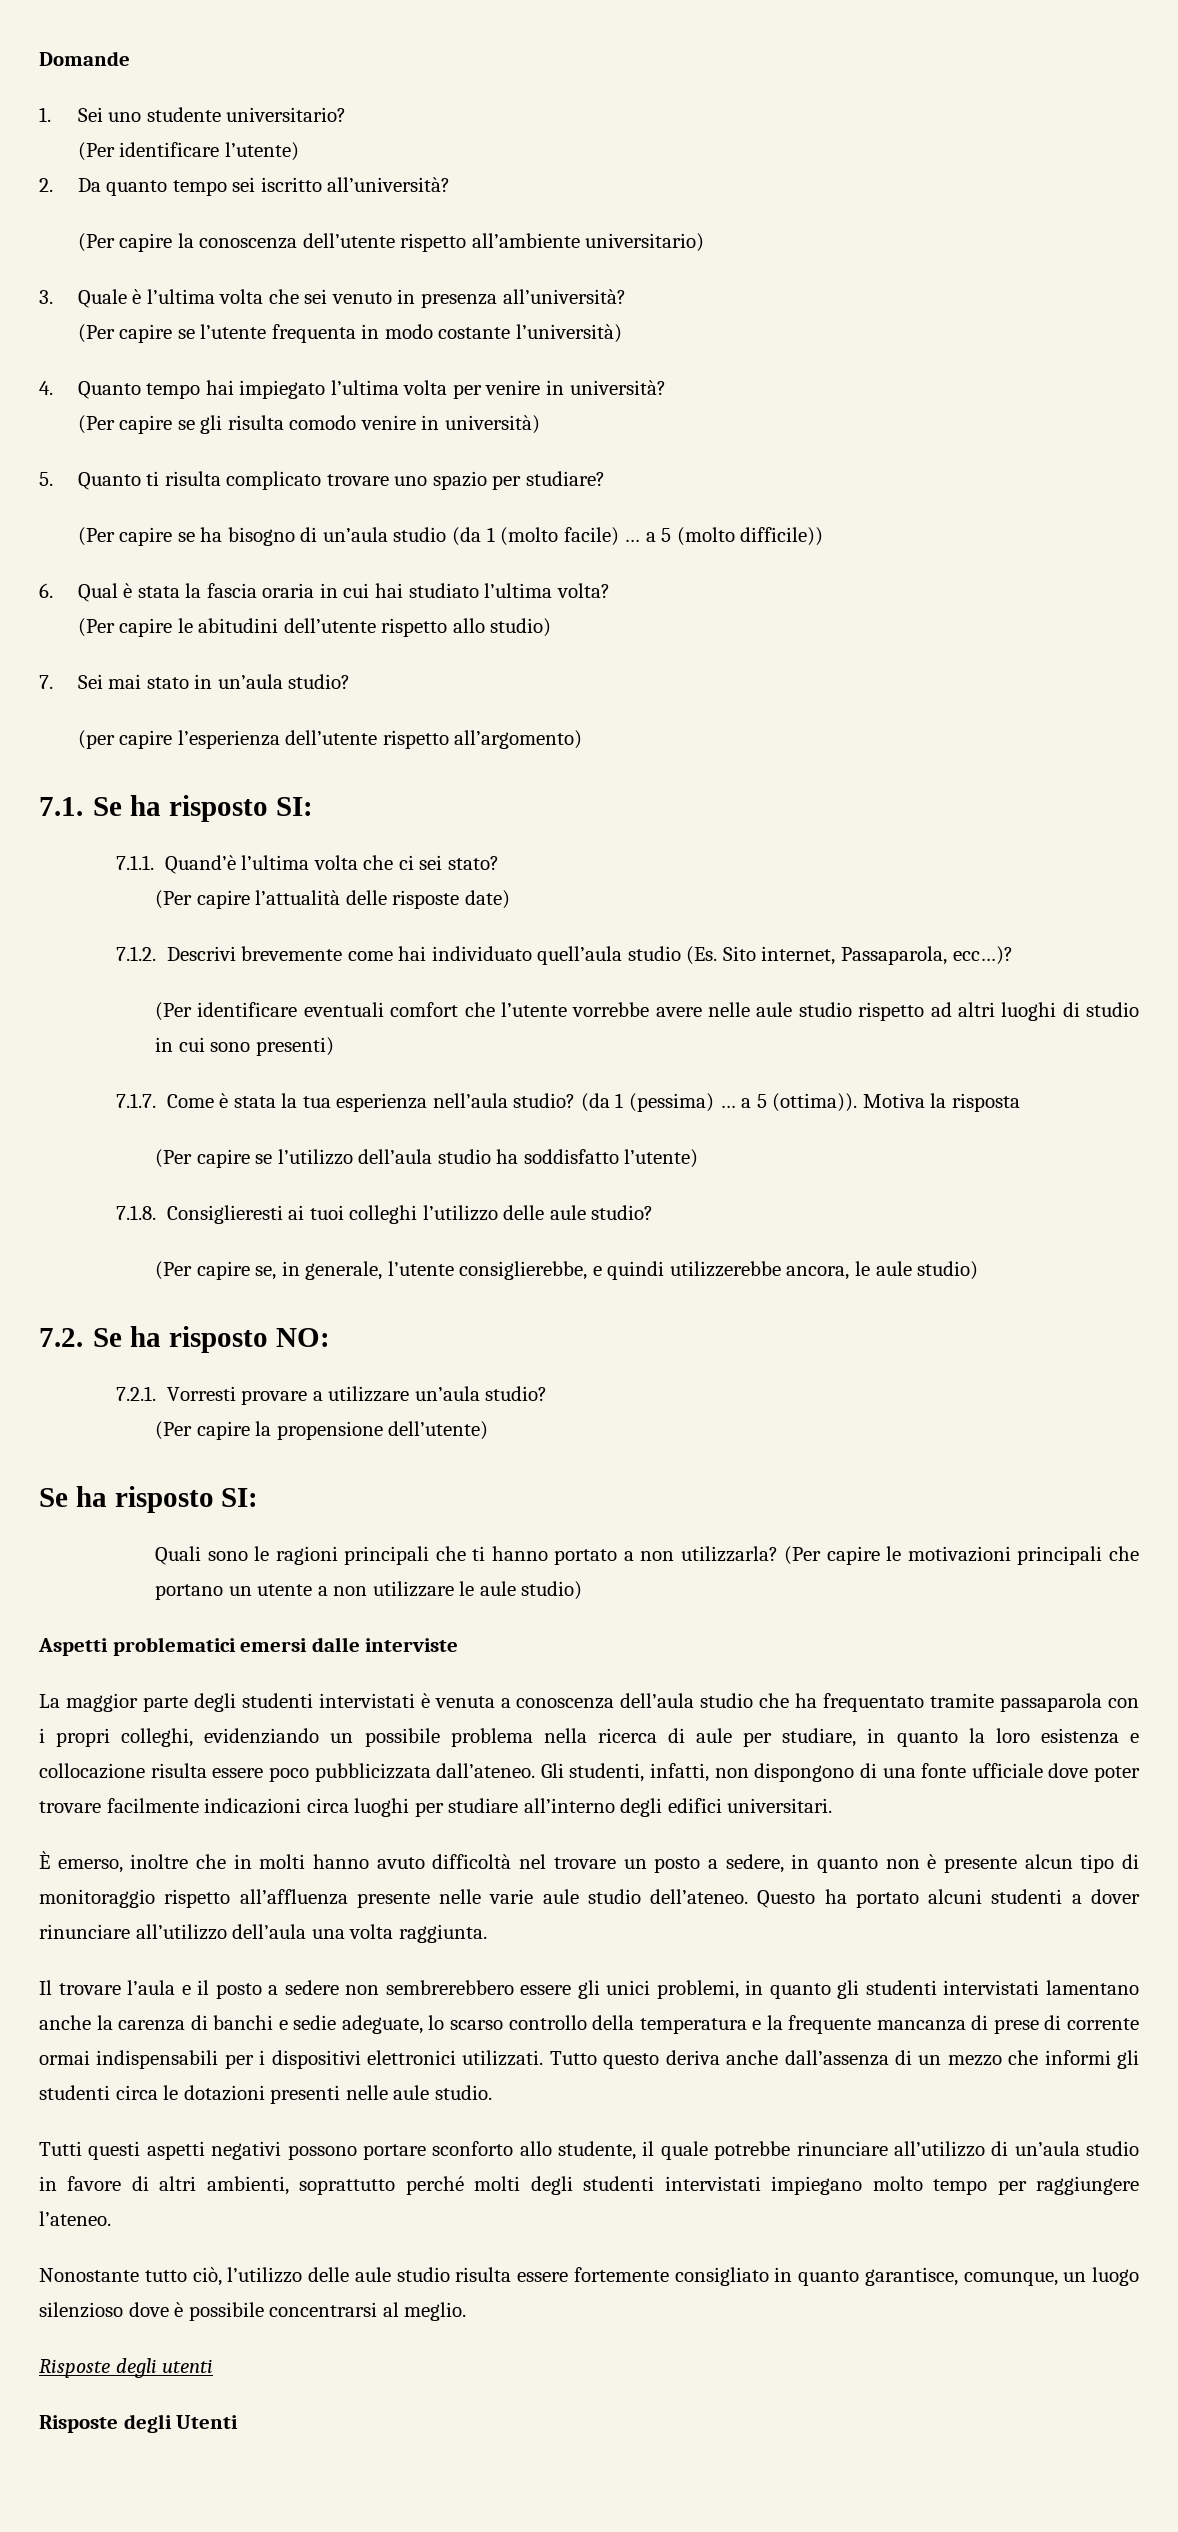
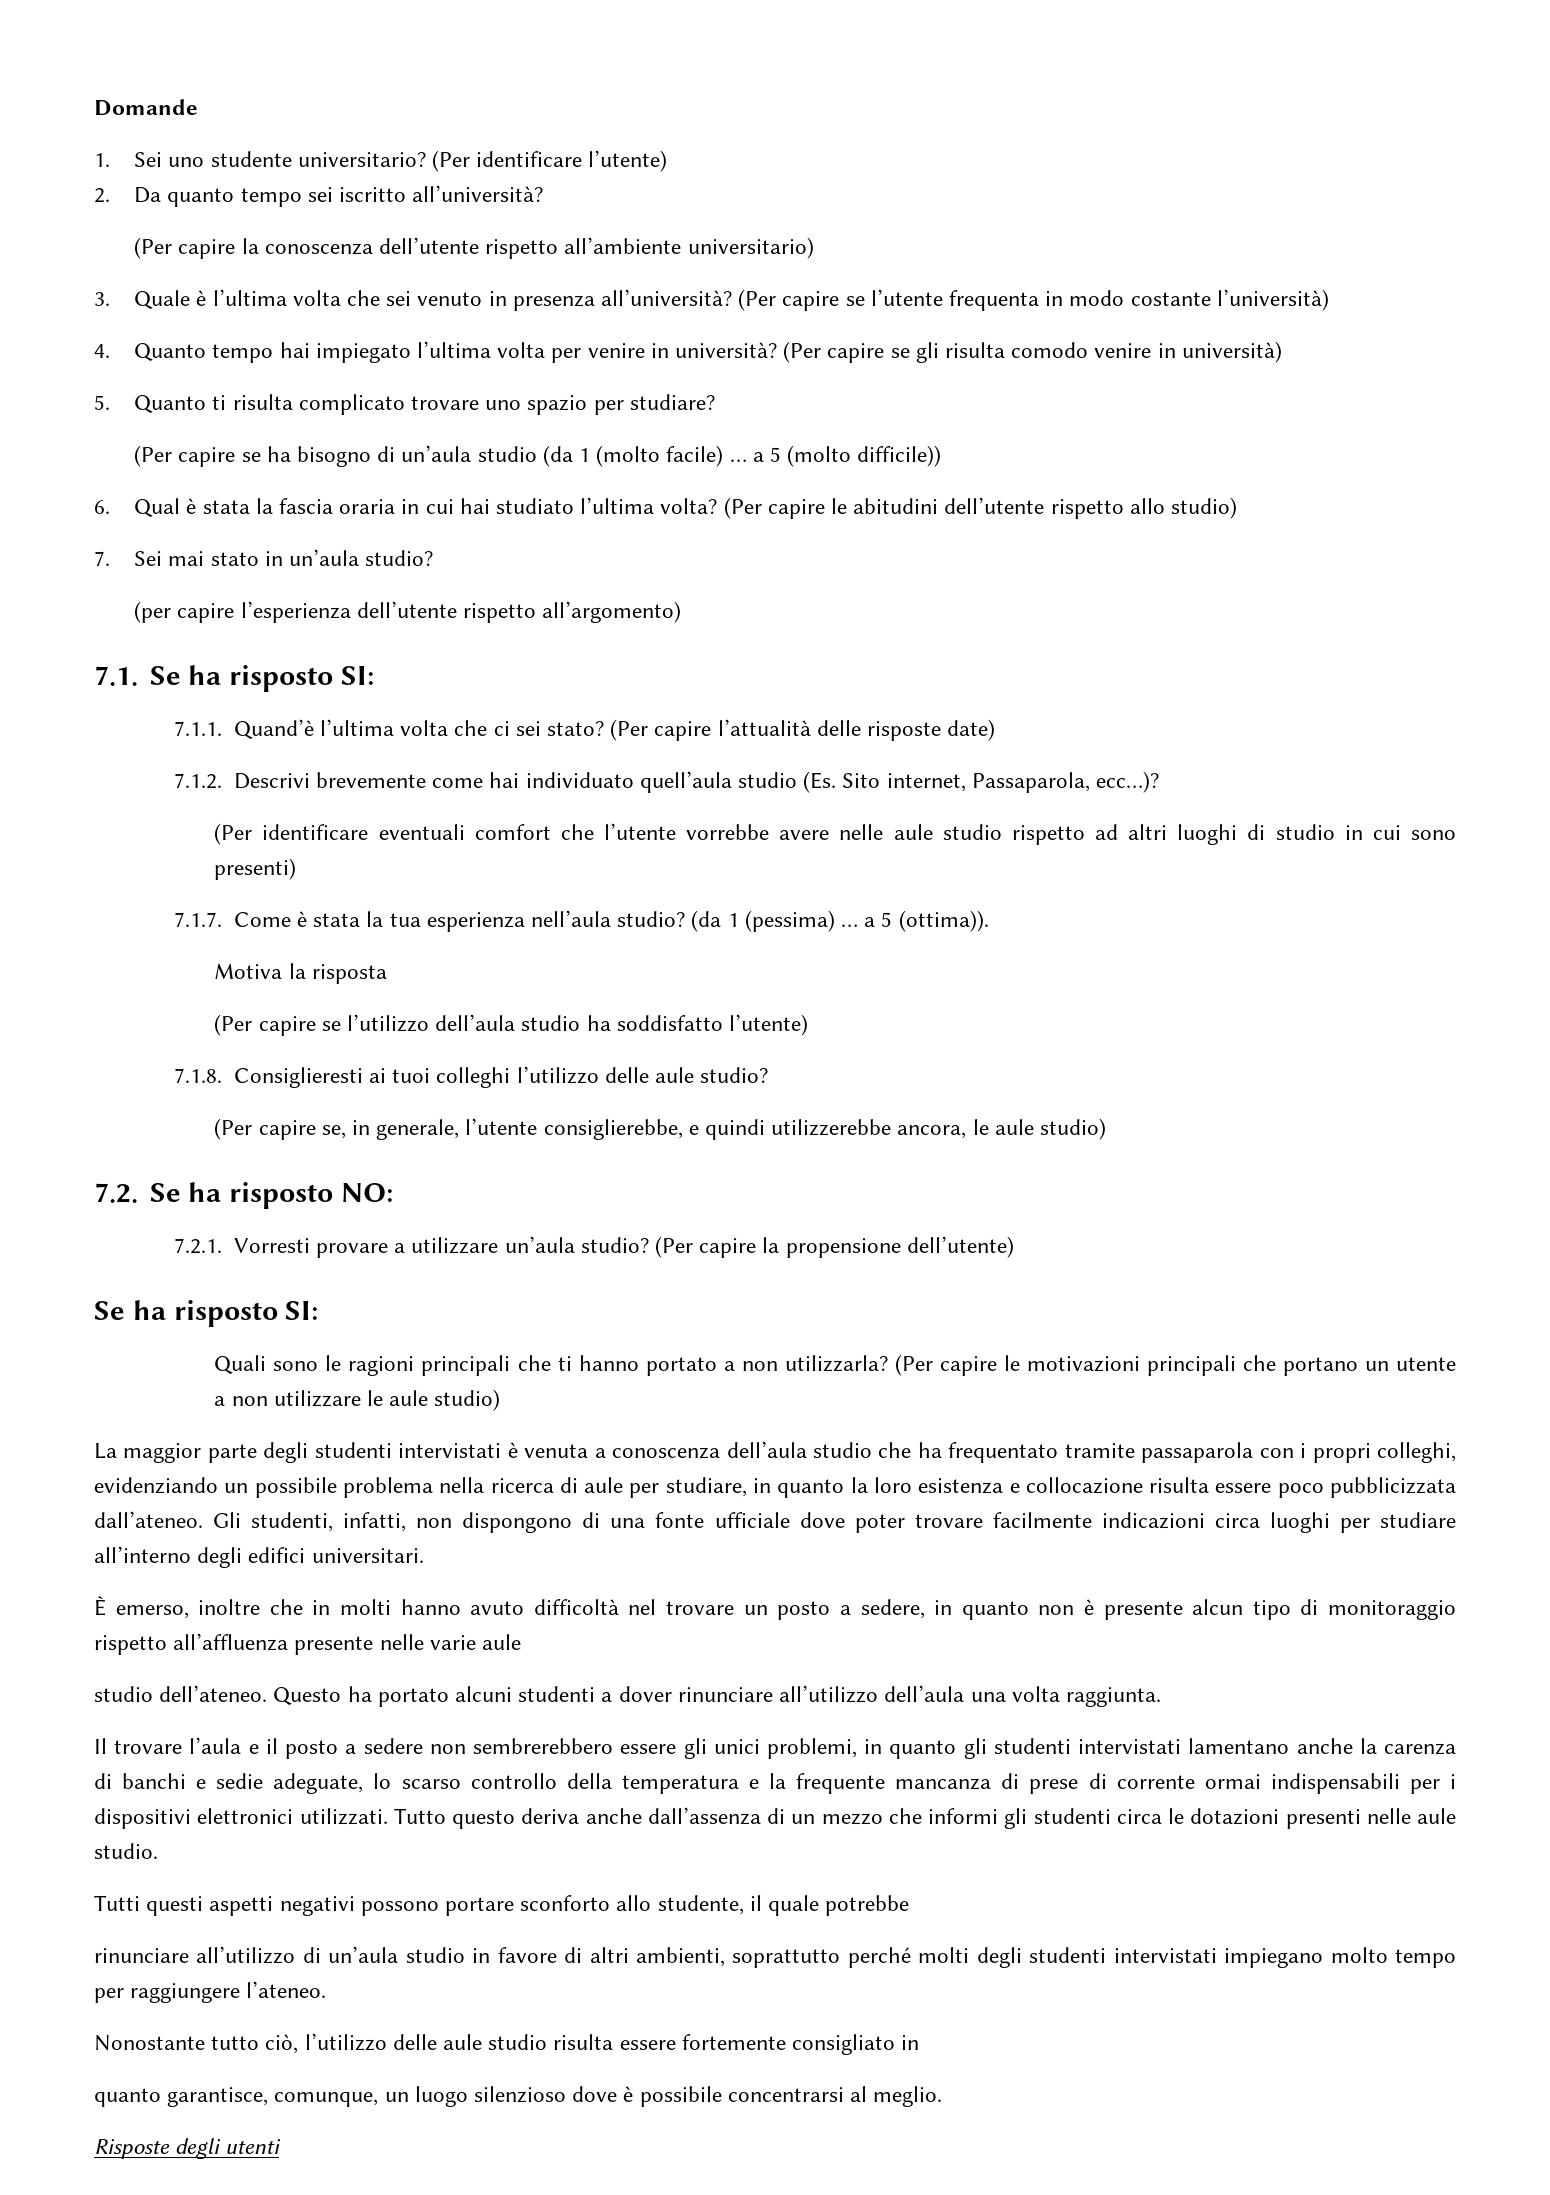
- 1. Sei uno studente universitario?
- (Per identificare l’utente)
+ 1. Sei uno studente universitario? (Per identificare l’utente)
- 3. Quale è l’ultima volta che sei venuto in presenza all’università?
- (Per capire se l’utente frequenta in modo costante l’università)
+ 3. Quale è l’ultima volta che sei venuto in presenza all’università? (Per capire se l’utente frequenta in modo costante l’università)
- 4. Quanto tempo hai impiegato l’ultima volta per venire in università?
- (Per capire se gli risulta comodo venire in università)
+ 4. Quanto tempo hai impiegato l’ultima volta per venire in università? (Per capire se gli risulta comodo venire in università)
- 6. Qual è stata la fascia oraria in cui hai studiato l’ultima volta?
- (Per capire le abitudini dell’utente rispetto allo studio)
+ 6. Qual è stata la fascia oraria in cui hai studiato l’ultima volta? (Per capire le abitudini dell’utente rispetto allo studio)
- 7.1.1. Quand’è l’ultima volta che ci sei stato?
- (Per capire l’attualità delle risposte date)
+ 7.1.1. Quand’è l’ultima volta che ci sei stato? (Per capire l’attualità delle risposte date)
- (da 1 (pessima) … a 5 (ottima)). Motiva la risposta
+ (da 1 (pessima) … a 5 (ottima)).
+ Motiva la risposta
- 7.2.1. Vorresti provare a utilizzare un’aula studio?
- (Per capire la propensione dell’utente)
+ 7.2.1. Vorresti provare a utilizzare un’aula studio? (Per capire la propensione dell’utente)
- Aspetti problematici emersi dalle interviste
- È emerso, inoltre che in molti hanno avuto difficoltà nel trovare un posto a sedere, in quanto non è presente alcun tipo di monitoraggio rispetto all’affluenza presente nelle varie aule studio dell’ateneo.
+ È emerso, inoltre che in molti hanno avuto difficoltà nel trovare un posto a sedere, in quanto non è presente alcun tipo di monitoraggio rispetto all’affluenza presente nelle varie aule
+ studio dell’ateneo.
- Tutti questi aspetti negativi possono portare sconforto allo studente, il quale potrebbe rinunciare all’utilizzo di un’aula studio in favore di altri ambienti, soprattutto perché molti degli studenti intervistati impiegano molto tempo per raggiungere l’ateneo.
+ Tutti questi aspetti negativi possono portare sconforto allo studente, il quale potrebbe
+ rinunciare all’utilizzo di un’aula studio in favore di altri ambienti, soprattutto perché molti degli studenti intervistati impiegano molto tempo per raggiungere l’ateneo.
- Nonostante tutto ciò, l’utilizzo delle aule studio risulta essere fortemente consigliato in quanto garantisce, comunque, un luogo silenzioso dove è possibile concentrarsi al meglio.
+ Nonostante tutto ciò, l’utilizzo delle aule studio risulta essere fortemente consigliato in
+ quanto garantisce, comunque, un luogo silenzioso dove è possibile concentrarsi al meglio.
- Risposte degli Utenti

